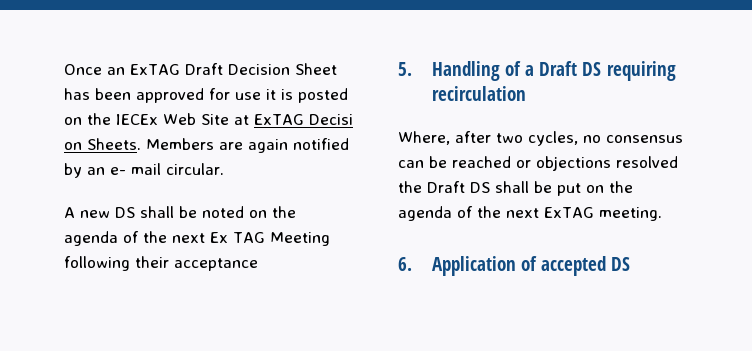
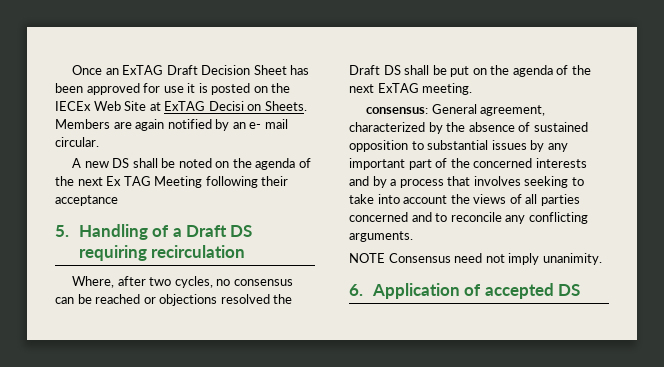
+ consensus: General agreement, characterized by the absence of sustained opposition to substantial issues by any important part of the concerned interests and by a process that involves seeking to take into account the views of all parties concerned and to reconcile any conflicting arguments.
+ NOTE Consensus need not imply unanimity.

